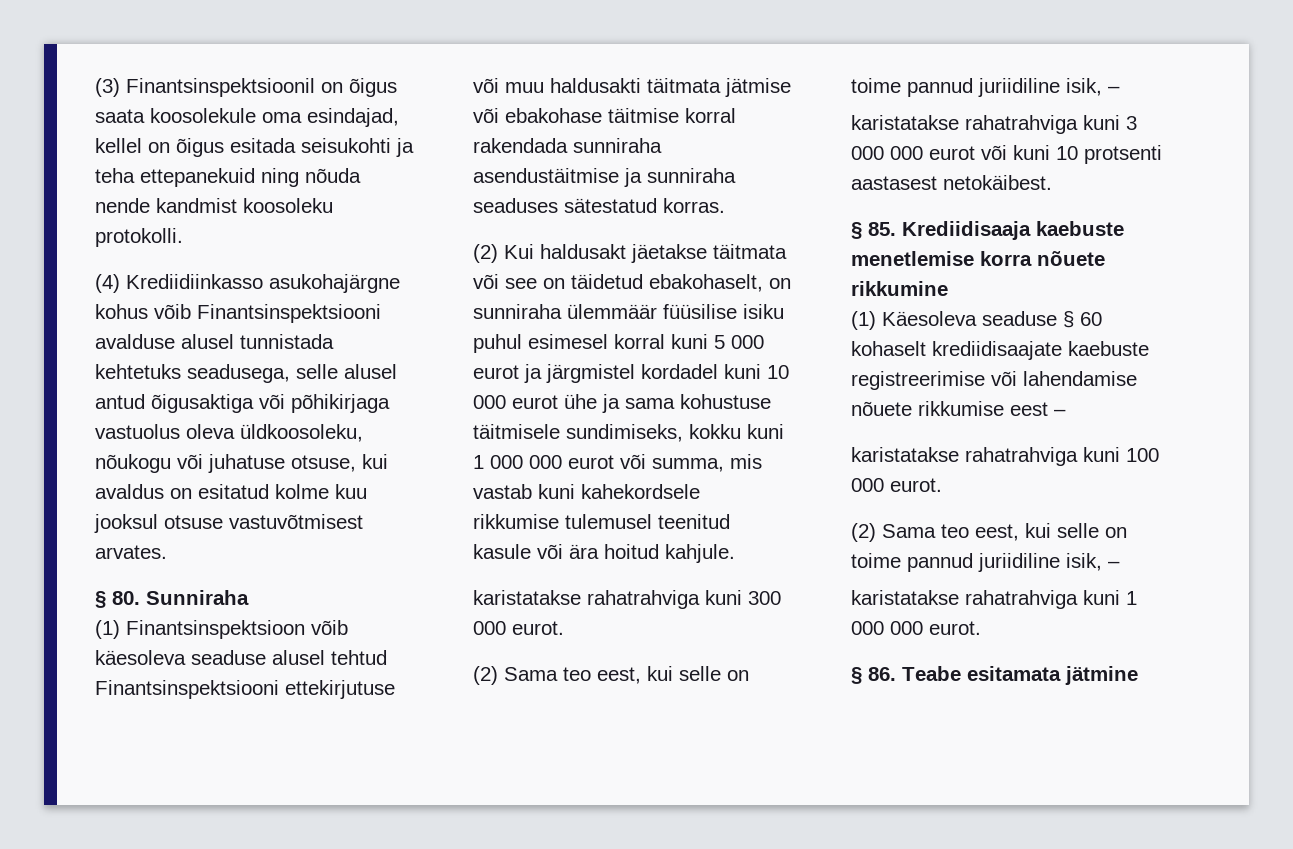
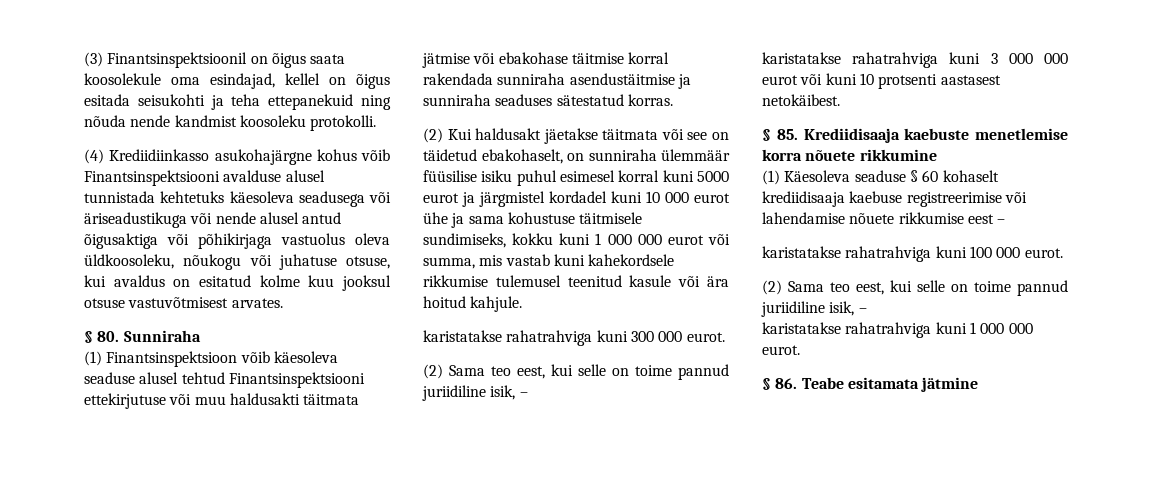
- (4) Krediidiinkasso asukohajärgne kohus võib Finantsinspektsiooni avalduse alusel tunnistada kehtetuks seadusega, selle alusel antud õigusaktiga või põhikirjaga vastuolus oleva üldkoosoleku, nõukogu või juhatuse otsuse, kui avaldus on esitatud kolme kuu jooksul otsuse vastuvõtmisest arvates.
+ (4) Krediidiinkasso asukohajärgne kohus võib Finantsinspektsiooni avalduse alusel tunnistada kehtetuks käesoleva seadusega või äriseadustikuga või nende alusel antud õigusaktiga või põhikirjaga vastuolus oleva üldkoosoleku, nõukogu või juhatuse otsuse, kui avaldus on esitatud kolme kuu jooksul otsuse vastuvõtmisest arvates.
- (2) Kui haldusakt jäetakse täitmata või see on täidetud ebakohaselt, on sunniraha ülemmäär füüsilise isiku puhul esimesel korral kuni 5 000 eurot ja järgmistel kordadel kuni 10 000 eurot ühe ja sama kohustuse täitmisele sundimiseks, kokku kuni 1 000 000 eurot või summa, mis vastab kuni kahekordsele rikkumise tulemusel teenitud kasule või ära hoitud kahjule.
+ (2) Kui haldusakt jäetakse täitmata või see on täidetud ebakohaselt, on sunniraha ülemmäär füüsilise isiku puhul esimesel korral kuni 5000 eurot ja järgmistel kordadel kuni 10 000 eurot ühe ja sama kohustuse täitmisele sundimiseks, kokku kuni 1 000 000 eurot või summa, mis vastab kuni kahekordsele rikkumise tulemusel teenitud kasule või ära hoitud kahjule.
- (1) Käesoleva seaduse § 60 kohaselt krediidisaajate kaebuste registreerimise või lahendamise nõuete rikkumise eest –
+ (1) Käesoleva seaduse § 60 kohaselt krediidisaaja kaebuse registreerimise või lahendamise nõuete rikkumise eest –

